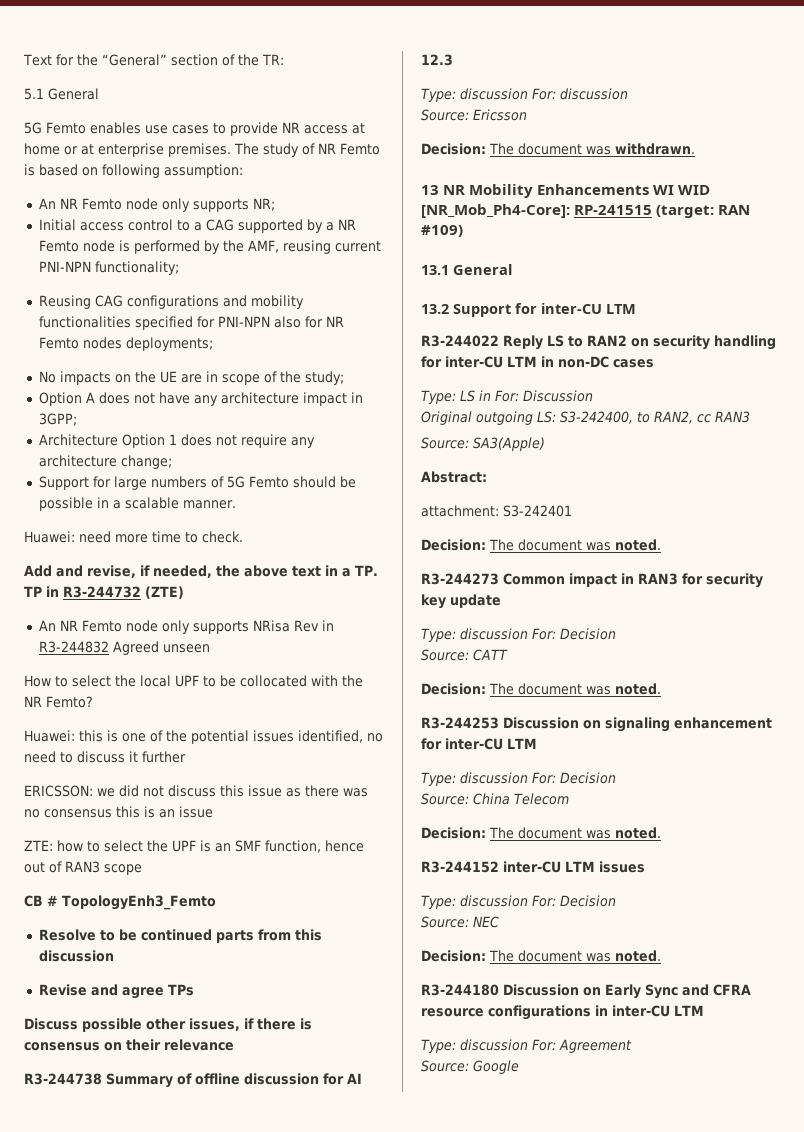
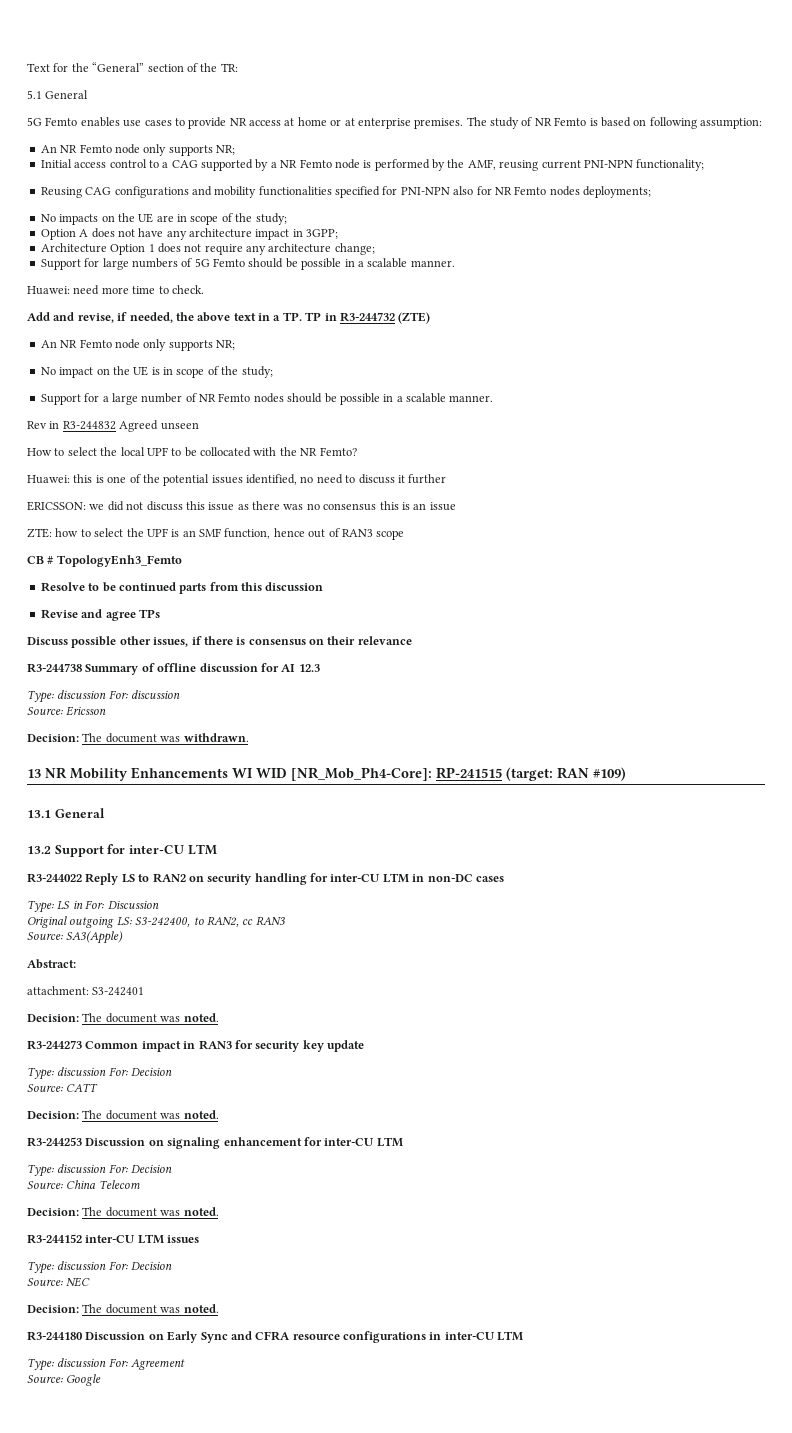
  Add and revise, if needed, the above text in a TP. TP in R3-244732 (ZTE)
- An NR Femto node only supports NRisa Rev in R3-244832 Agreed unseen
+ An NR Femto node only supports NR;
+ No impact on the UE is in scope of the study;
+ Support for a large number of NR Femto nodes should be possible in a scalable manner.
+ Rev in R3-244832 Agreed unseen

